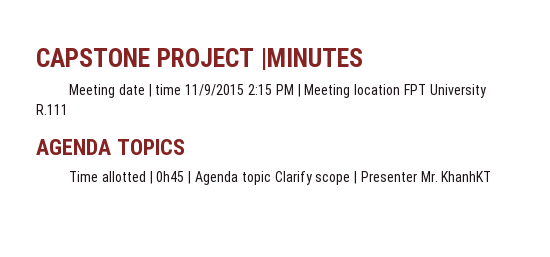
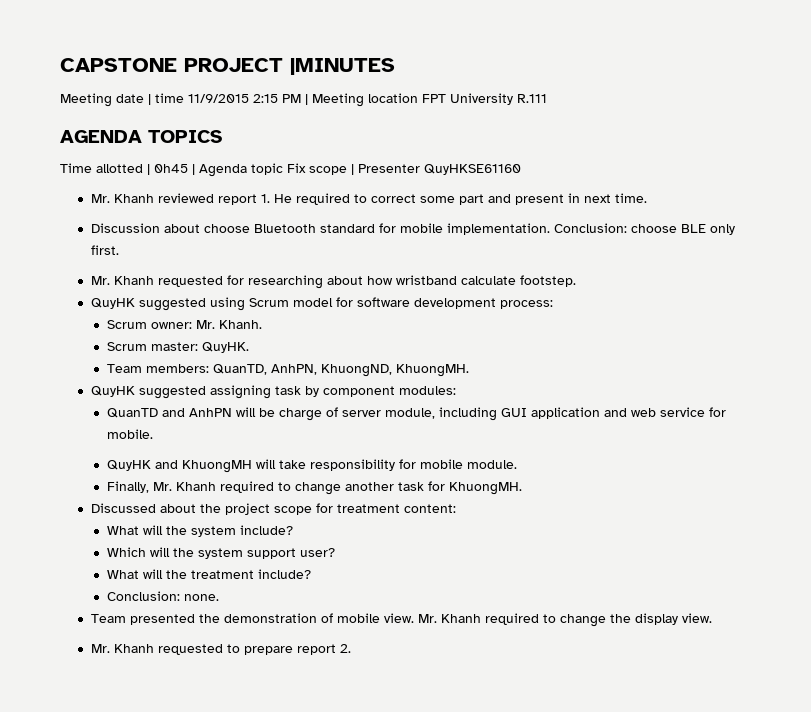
- Time allotted | 0h45 | Agenda topic Clarify scope | Presenter Mr. KhanhKT
+ Time allotted | 0h45 | Agenda topic Fix scope | Presenter QuyHKSE61160
+ Mr. Khanh reviewed report 1. He required to correct some part and present in next time.
+ Discussion about choose Bluetooth standard for mobile implementation. Conclusion: choose BLE only first.
+ Mr. Khanh requested for researching about how wristband calculate footstep.
+ QuyHK suggested using Scrum model for software development process:
+ Scrum owner: Mr. Khanh.
+ Scrum master: QuyHK.
+ Team members: QuanTD, AnhPN, KhuongND, KhuongMH.
+ QuyHK suggested assigning task by component modules:
+ QuanTD and AnhPN will be charge of server module, including GUI application and web service for mobile.
+ QuyHK and KhuongMH will take responsibility for mobile module.
+ Finally, Mr. Khanh required to change another task for KhuongMH.
+ Discussed about the project scope for treatment content:
+ What will the system include?
+ Which will the system support user?
+ What will the treatment include?
+ Conclusion: none.
+ Team presented the demonstration of mobile view. Mr. Khanh required to change the display view.
+ Mr. Khanh requested to prepare report 2.

